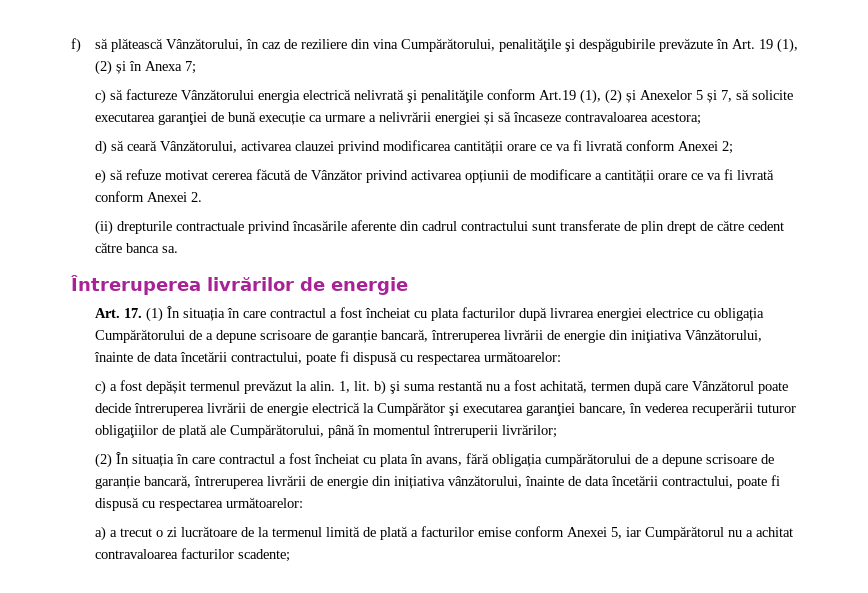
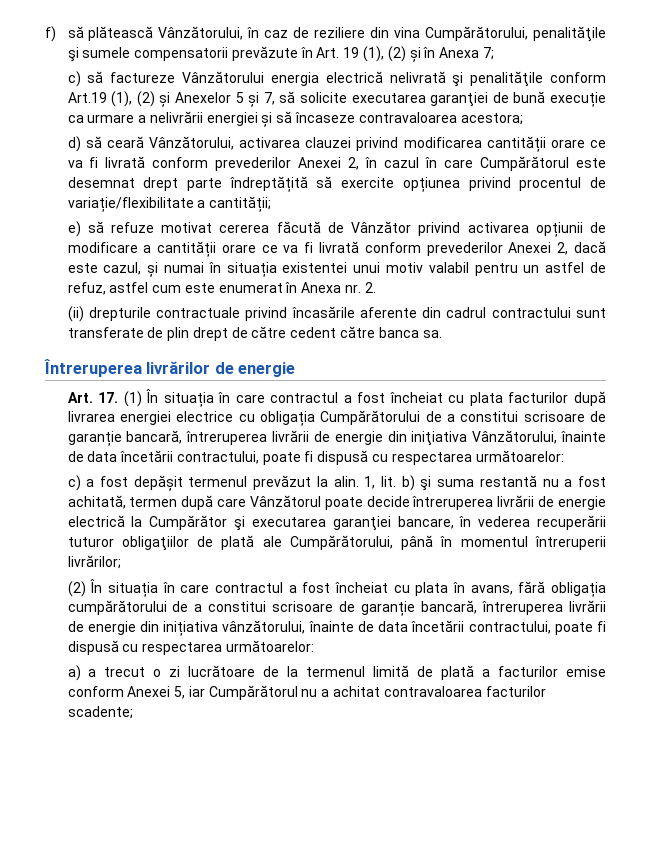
- f) să plătească Vânzătorului, în caz de reziliere din vina Cumpărătorului, penalităţile şi despăgubirile prevăzute în Art. 19 (1), (2) și în Anexa 7;
+ f) să plătească Vânzătorului, în caz de reziliere din vina Cumpărătorului, penalităţile şi sumele compensatorii prevăzute în Art. 19 (1), (2) și în Anexa 7;
- d) să ceară Vânzătorului, activarea clauzei privind modificarea cantității orare ce va fi livrată conform Anexei 2;
+ d) să ceară Vânzătorului, activarea clauzei privind modificarea cantității orare ce va fi livrată conform prevederilor Anexei 2, în cazul în care Cumpărătorul este desemnat drept parte îndreptățită să exercite opțiunea privind procentul de variație/flexibilitate a cantității;
- e) să refuze motivat cererea făcută de Vânzător privind activarea opțiunii de modificare a cantității orare ce va fi livrată conform Anexei 2.
+ e) să refuze motivat cererea făcută de Vânzător privind activarea opțiunii de modificare a cantității orare ce va fi livrată conform prevederilor Anexei 2, dacă este cazul, și numai în situația existentei unui motiv valabil pentru un astfel de refuz, astfel cum este enumerat în Anexa nr. 2.
- Art. 17. (1) În situația în care contractul a fost încheiat cu plata facturilor după livrarea energiei electrice cu obligația Cumpărătorului de a depune scrisoare de garanție bancară, întreruperea livrării de energie din iniţiativa Vânzătorului, înainte de data încetării contractului, poate fi dispusă cu respectarea următoarelor:
+ Art. 17. (1) În situația în care contractul a fost încheiat cu plata facturilor după livrarea energiei electrice cu obligația Cumpărătorului de a constitui scrisoare de garanție bancară, întreruperea livrării de energie din iniţiativa Vânzătorului, înainte de data încetării contractului, poate fi dispusă cu respectarea următoarelor:
- (2) În situația în care contractul a fost încheiat cu plata în avans, fără obligația cumpărătorului de a depune scrisoare de garanție bancară, întreruperea livrării de energie din inițiativa vânzătorului, înainte de data încetării contractului, poate fi dispusă cu respectarea următoarelor:
+ (2) În situația în care contractul a fost încheiat cu plata în avans, fără obligația cumpărătorului de a constitui scrisoare de garanție bancară, întreruperea livrării de energie din inițiativa vânzătorului, înainte de data încetării contractului, poate fi dispusă cu respectarea următoarelor:

